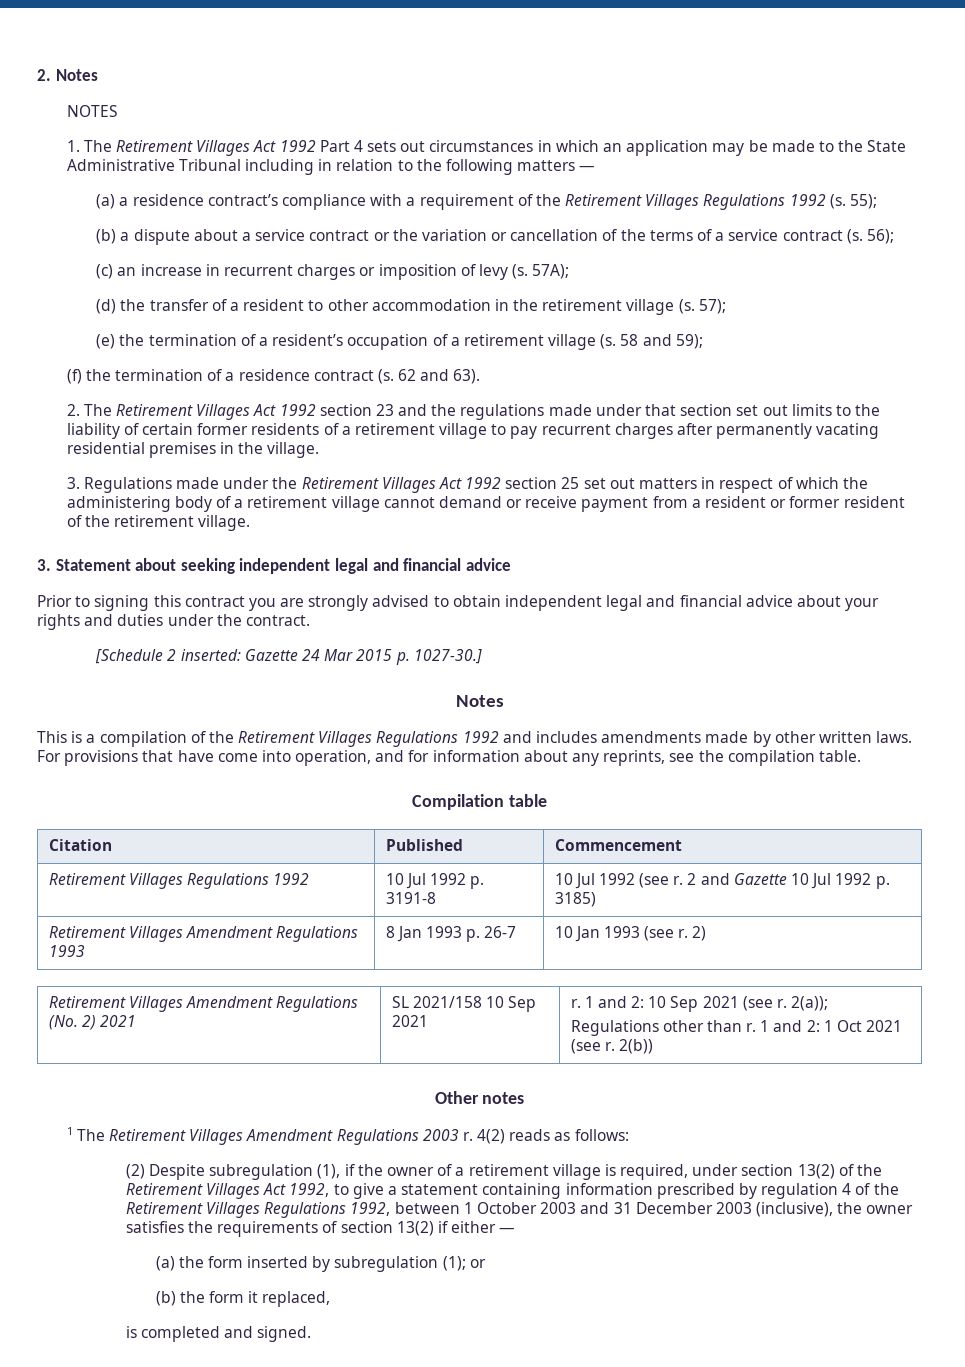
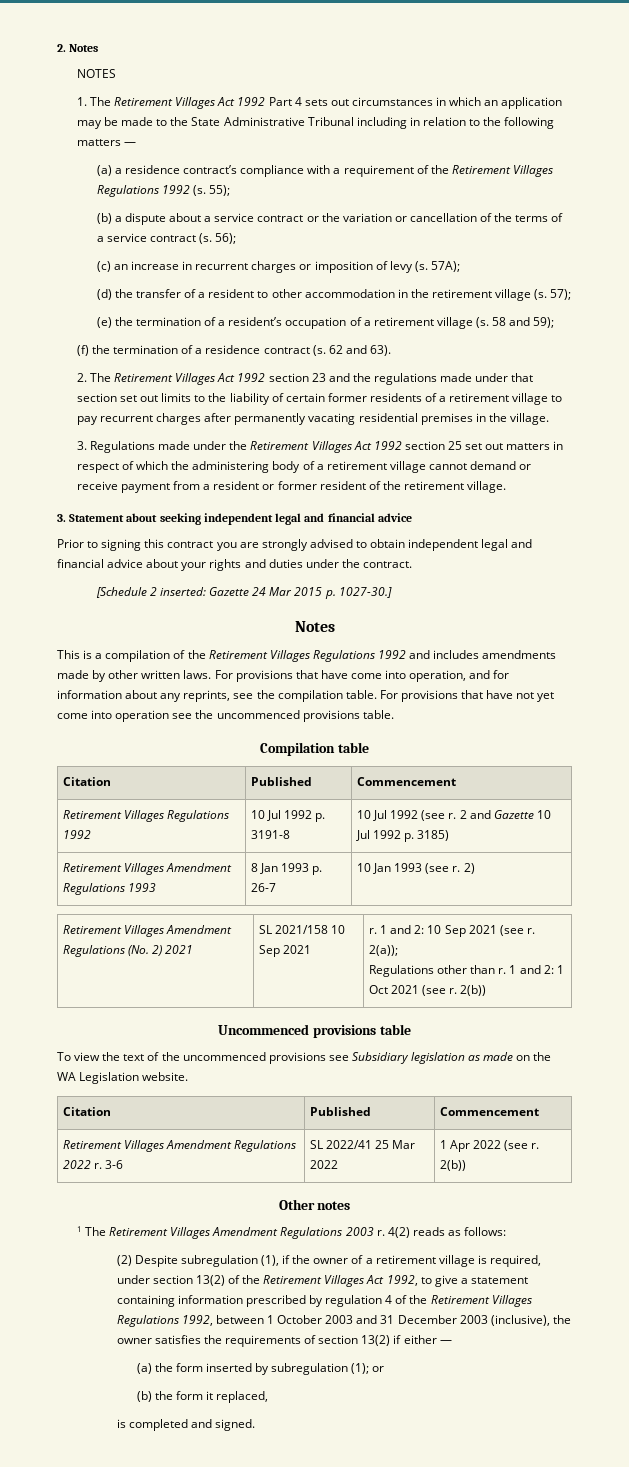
+ For provisions that have not yet come into operation see the uncommenced provisions table.
+ Uncommenced provisions table
+ To view the text of the uncommenced provisions see Subsidiary legislation as made on the WA Legislation website.
+ Citation | Published | Commencement
+ Retirement Villages Amendment Regulations 2022 r. 3-6 | SL 2022/41 25 Mar 2022 | 1 Apr 2022 (see r. 2(b))

